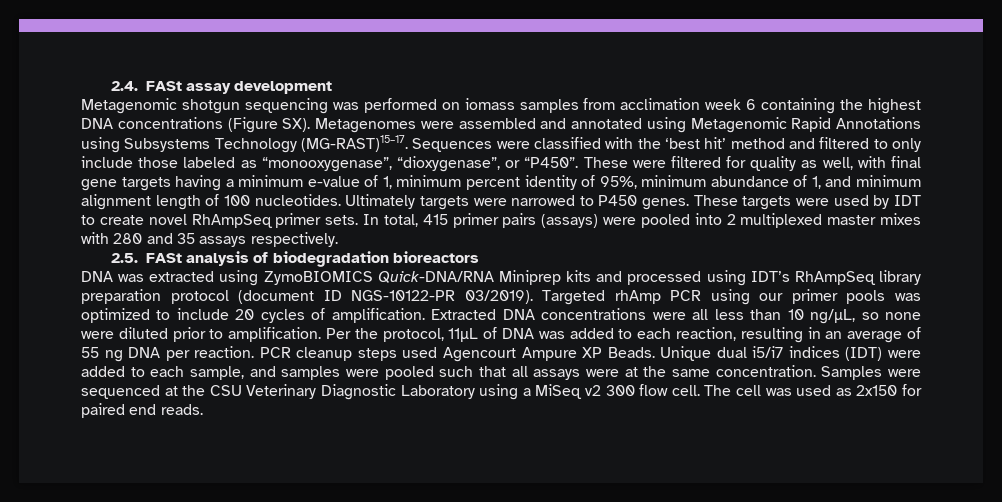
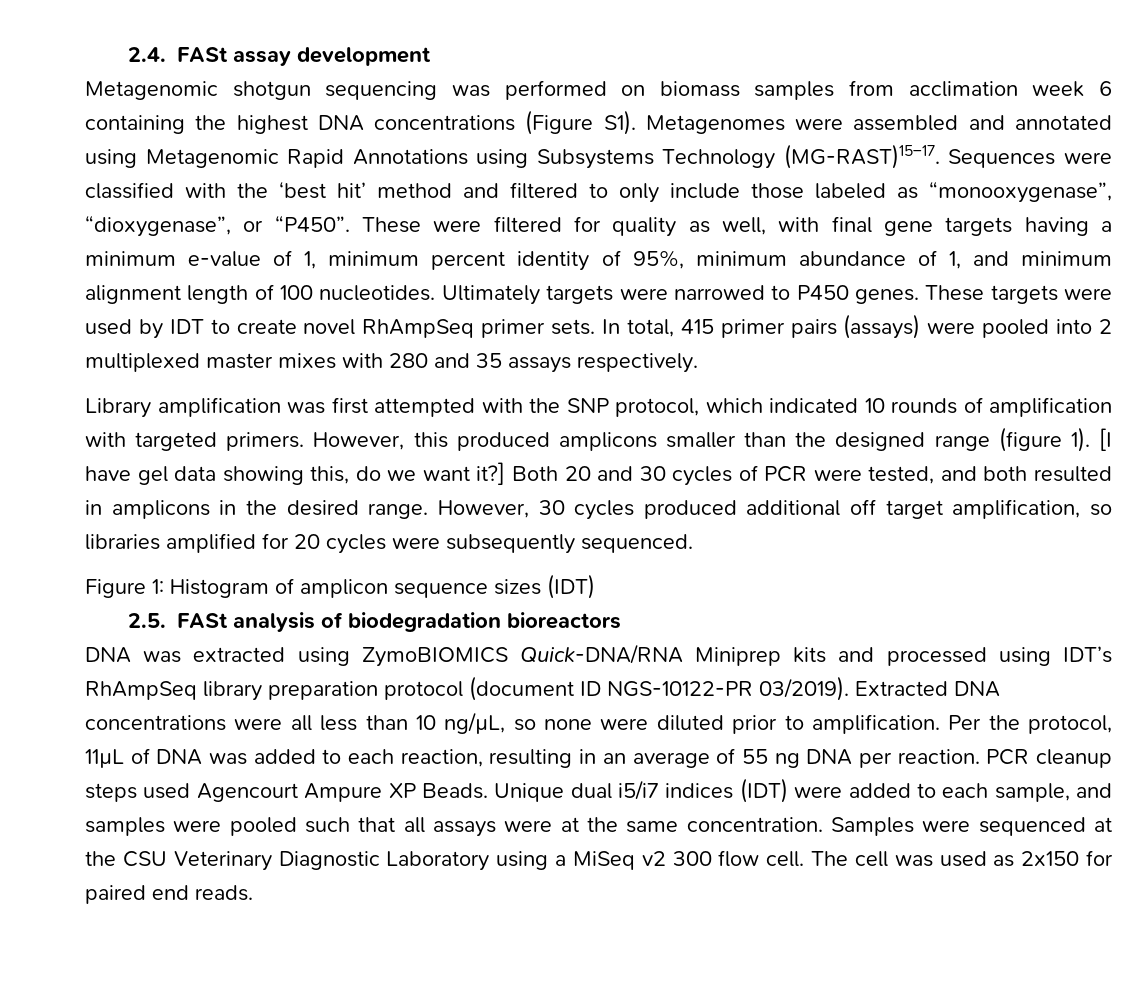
- Metagenomic shotgun sequencing was performed on iomass samples from acclimation week 6 containing the highest DNA concentrations (Figure SX). Metagenomes were assembled and annotated using Metagenomic Rapid Annotations using Subsystems Technology (MG-RAST)15–17.
+ Metagenomic shotgun sequencing was performed on biomass samples from acclimation week 6 containing the highest DNA concentrations (Figure S1). Metagenomes were assembled and annotated using Metagenomic Rapid Annotations using Subsystems Technology (MG-RAST)15–17.
+ Library amplification was first attempted with the SNP protocol, which indicated 10 rounds of amplification with targeted primers. However, this produced amplicons smaller than the designed range (figure 1). [I have gel data showing this, do we want it?] Both 20 and 30 cycles of PCR were tested, and both resulted in amplicons in the desired range. However, 30 cycles produced additional off target amplification, so libraries amplified for 20 cycles were subsequently sequenced.
+ Figure 1: Histogram of amplicon sequence sizes (IDT)
- Targeted rhAmp PCR using our primer pools was optimized to include 20 cycles of amplification.

